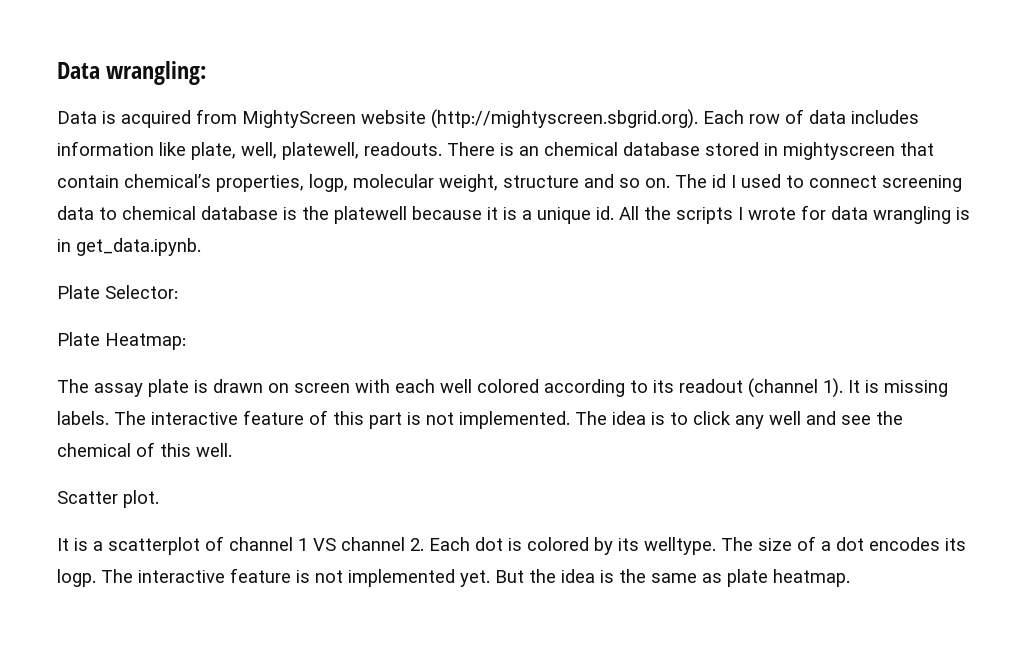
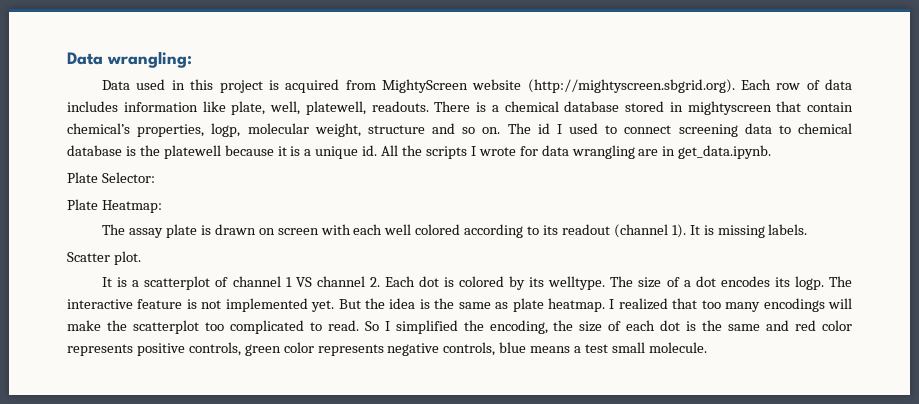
- Data is acquired from MightyScreen website (http://mightyscreen.sbgrid.org). Each row of data includes information like plate, well, platewell, readouts.
+ Data used in this project is acquired from MightyScreen website (http://mightyscreen.sbgrid.org). Each row of data includes information like plate, well, platewell, readouts.
- There is an chemical database stored in mightyscreen that contain chemical’s properties, logp, molecular weight, structure and so on.
+ There is a chemical database stored in mightyscreen that contain chemical’s properties, logp, molecular weight, structure and so on.
- All the scripts I wrote for data wrangling is in get_data.ipynb.
+ All the scripts I wrote for data wrangling are in get_data.ipynb.
- The interactive feature of this part is not implemented. The idea is to click any well and see the chemical of this well.
+ I realized that too many encodings will make the scatterplot too complicated to read. So I simplified the encoding, the size of each dot is the same and red color represents positive controls, green color represents negative controls, blue means a test small molecule.

